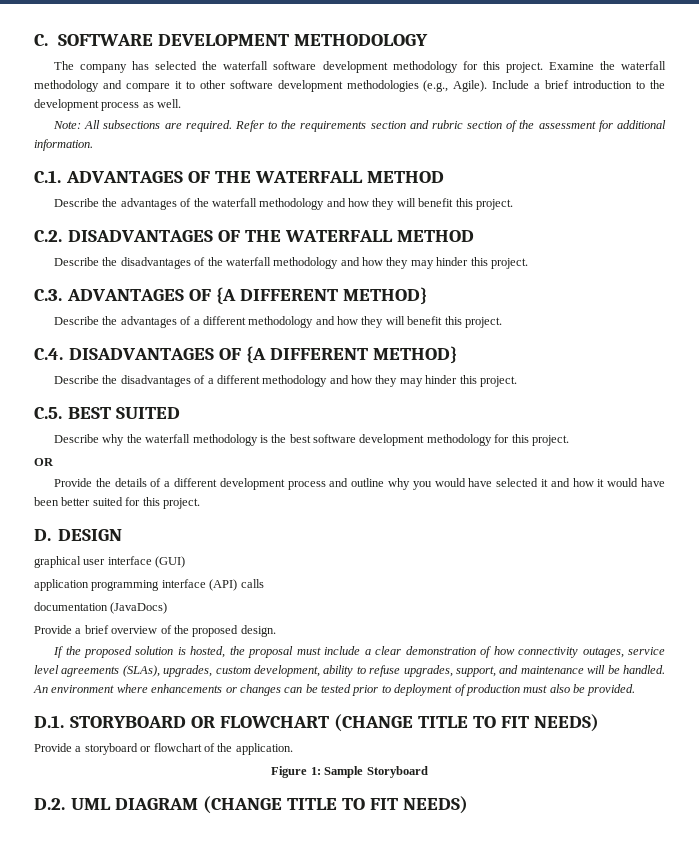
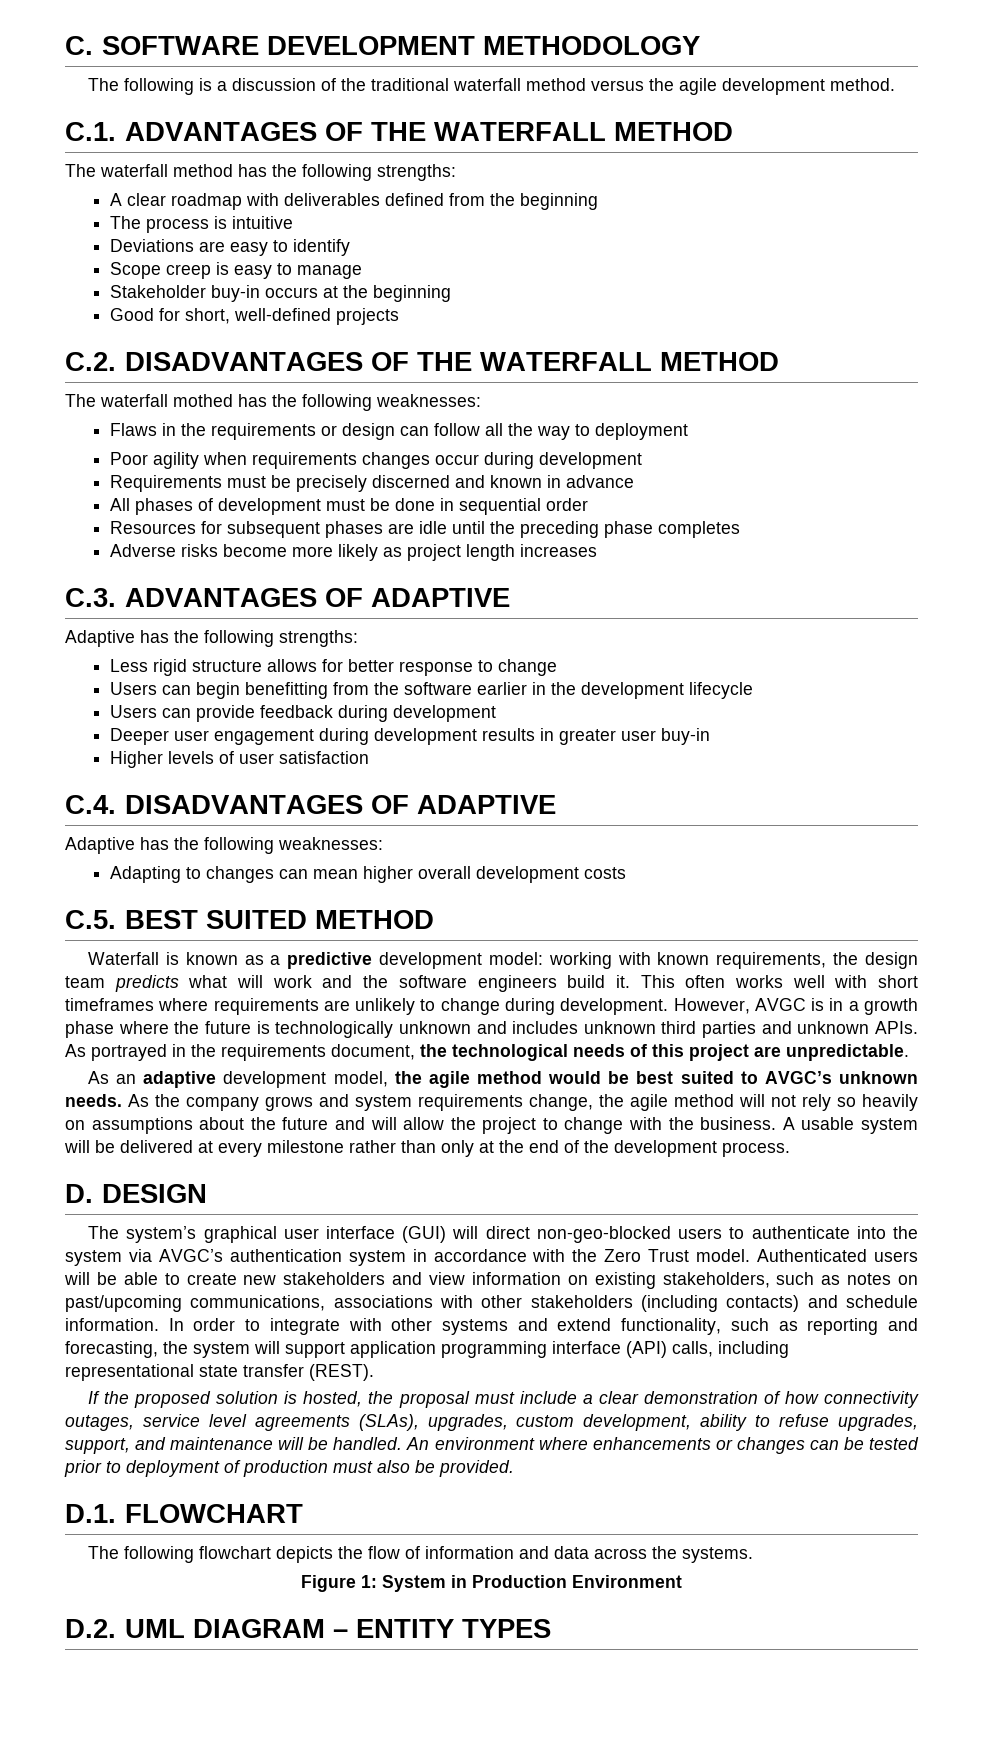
- The company has selected the waterfall software development methodology for this project. Examine the waterfall methodology and compare it to other software development methodologies (e.g., Agile). Include a brief introduction to the development process as well.
- Note: All subsections are required. Refer to the requirements section and rubric section of the assessment for additional information.
+ The following is a discussion of the traditional waterfall method versus the agile development method.
- Describe the advantages of the waterfall methodology and how they will benefit this project.
+ The waterfall method has the following strengths:
+ A clear roadmap with deliverables defined from the beginning
+ The process is intuitive
+ Deviations are easy to identify
+ Scope creep is easy to manage
+ Stakeholder buy-in occurs at the beginning
+ Good for short, well-defined projects
- Describe the disadvantages of the waterfall methodology and how they may hinder this project.
- C.3. ADVANTAGES OF {A DIFFERENT METHOD}
- Describe the advantages of a different methodology and how they will benefit this project.
- C.4. DISADVANTAGES OF {A DIFFERENT METHOD}
- Describe the disadvantages of a different methodology and how they may hinder this project.
- C.5. BEST SUITED
- Describe why the waterfall methodology is the best software development methodology for this project.
- OR
- Provide the details of a different development process and outline why you would have selected it and how it would have been better suited for this project.
+ The waterfall mothed has the following weaknesses:
+ Flaws in the requirements or design can follow all the way to deployment
+ Poor agility when requirements changes occur during development
+ Requirements must be precisely discerned and known in advance
+ All phases of development must be done in sequential order
+ Resources for subsequent phases are idle until the preceding phase completes
+ Adverse risks become more likely as project length increases
+ C.3. ADVANTAGES OF ADAPTIVE
+ Adaptive has the following strengths:
+ Less rigid structure allows for better response to change
+ Users can begin benefitting from the software earlier in the development lifecycle
+ Users can provide feedback during development
+ Deeper user engagement during development results in greater user buy-in
+ Higher levels of user satisfaction
+ C.4. DISADVANTAGES OF ADAPTIVE
+ Adaptive has the following weaknesses:
+ Adapting to changes can mean higher overall development costs
+ C.5. BEST SUITED METHOD
+ Waterfall is known as a predictive development model: working with known requirements, the design team predicts what will work and the software engineers build it. This often works well with short timeframes where requirements are unlikely to change during development. However, AVGC is in a growth phase where the future is technologically unknown and includes unknown third parties and unknown APIs. As portrayed in the requirements document, the technological needs of this project are unpredictable.
+ As an adaptive development model, the agile method would be best suited to AVGC’s unknown needs. As the company grows and system requirements change, the agile method will not rely so heavily on assumptions about the future and will allow the project to change with the business. A usable system will be delivered at every milestone rather than only at the end of the development process.
- graphical user interface (GUI)
- application programming interface (API) calls
- documentation (JavaDocs)
- Provide a brief overview of the proposed design.
+ The system’s graphical user interface (GUI) will direct non-geo-blocked users to authenticate into the system via AVGC’s authentication system in accordance with the Zero Trust model. Authenticated users will be able to create new stakeholders and view information on existing stakeholders, such as notes on past/upcoming communications, associations with other stakeholders (including contacts) and schedule information. In order to integrate with other systems and extend functionality, such as reporting and forecasting, the system will support application programming interface (API) calls, including representational state transfer (REST).
- D.1. STORYBOARD OR FLOWCHART (CHANGE TITLE TO FIT NEEDS)
- Provide a storyboard or flowchart of the application.
- Figure 1: Sample Storyboard
- D.2. UML DIAGRAM (CHANGE TITLE TO FIT NEEDS)
+ D.1. FLOWCHART
+ The following flowchart depicts the flow of information and data across the systems.
+ Figure 1: System in Production Environment
+ D.2. UML DIAGRAM – ENTITY TYPES

